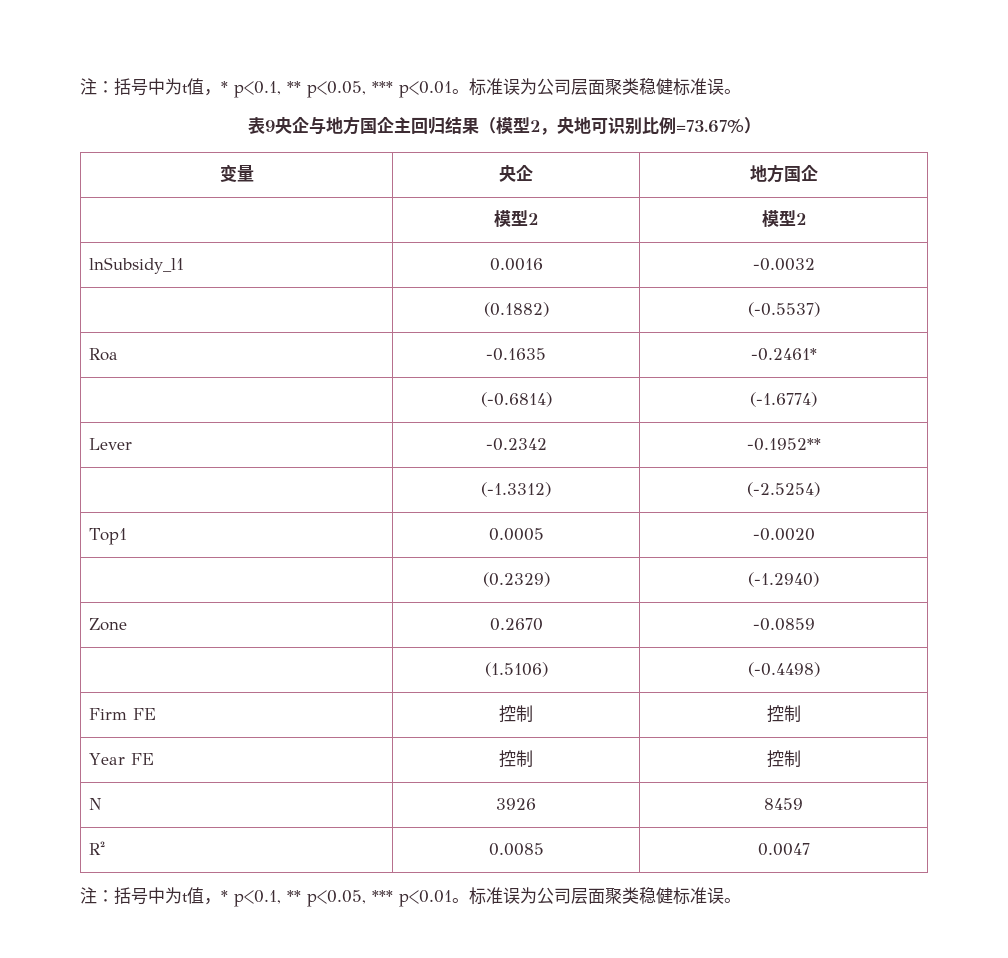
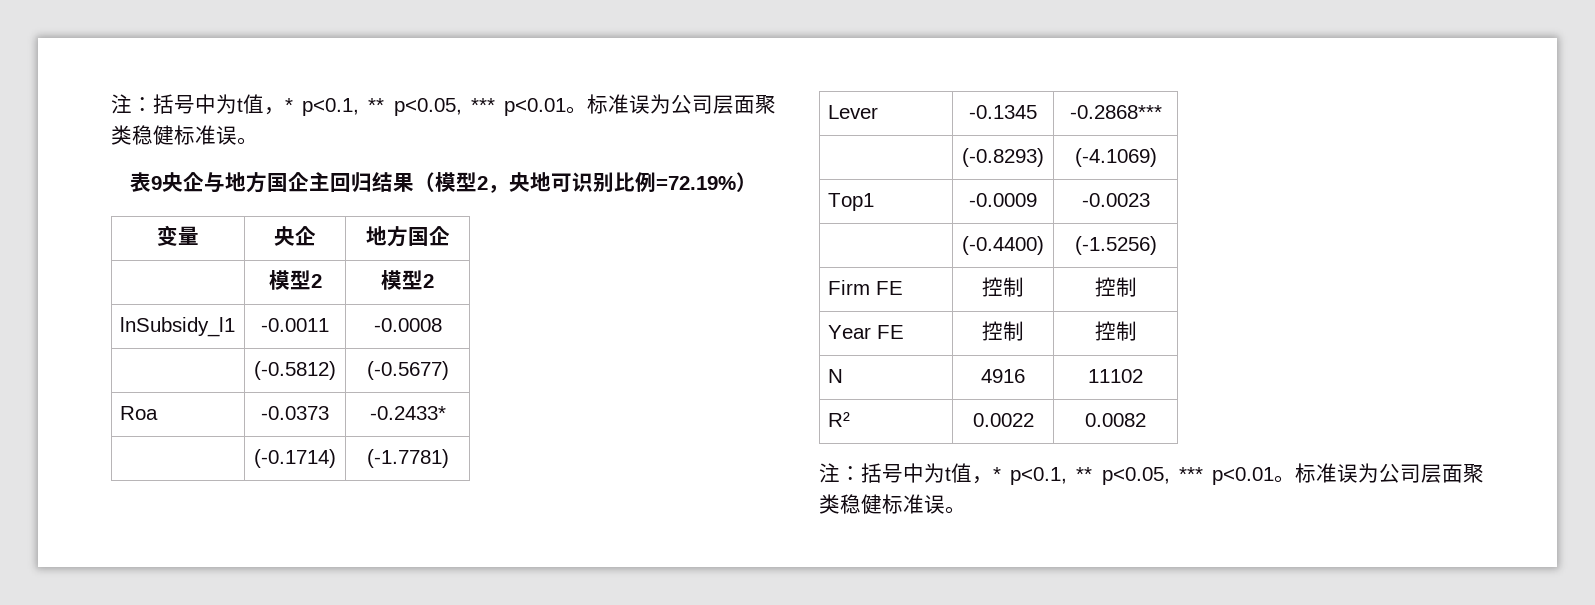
- 表9央企与地方国企主回归结果（模型2，央地可识别比例=73.67%）
+ 表9央企与地方国企主回归结果（模型2，央地可识别比例=72.19%）
- lnSubsidy_l1 | 0.0016 | -0.0032
- | (0.1882) | (-0.5537)
- Roa | -0.1635 | -0.2461*
- | (-0.6814) | (-1.6774)
- Lever | -0.2342 | -0.1952**
- | (-1.3312) | (-2.5254)
- Top1 | 0.0005 | -0.0020
- | (0.2329) | (-1.2940)
- Zone | 0.2670 | -0.0859
- | (1.5106) | (-0.4498)
+ lnSubsidy_l1 | -0.0011 | -0.0008
+ | (-0.5812) | (-0.5677)
+ Roa | -0.0373 | -0.2433*
+ | (-0.1714) | (-1.7781)
+ Lever | -0.1345 | -0.2868***
+ | (-0.8293) | (-4.1069)
+ Top1 | -0.0009 | -0.0023
+ | (-0.4400) | (-1.5256)
- N | 3926 | 8459
+ N | 4916 | 11102
- R² | 0.0085 | 0.0047
+ R² | 0.0022 | 0.0082

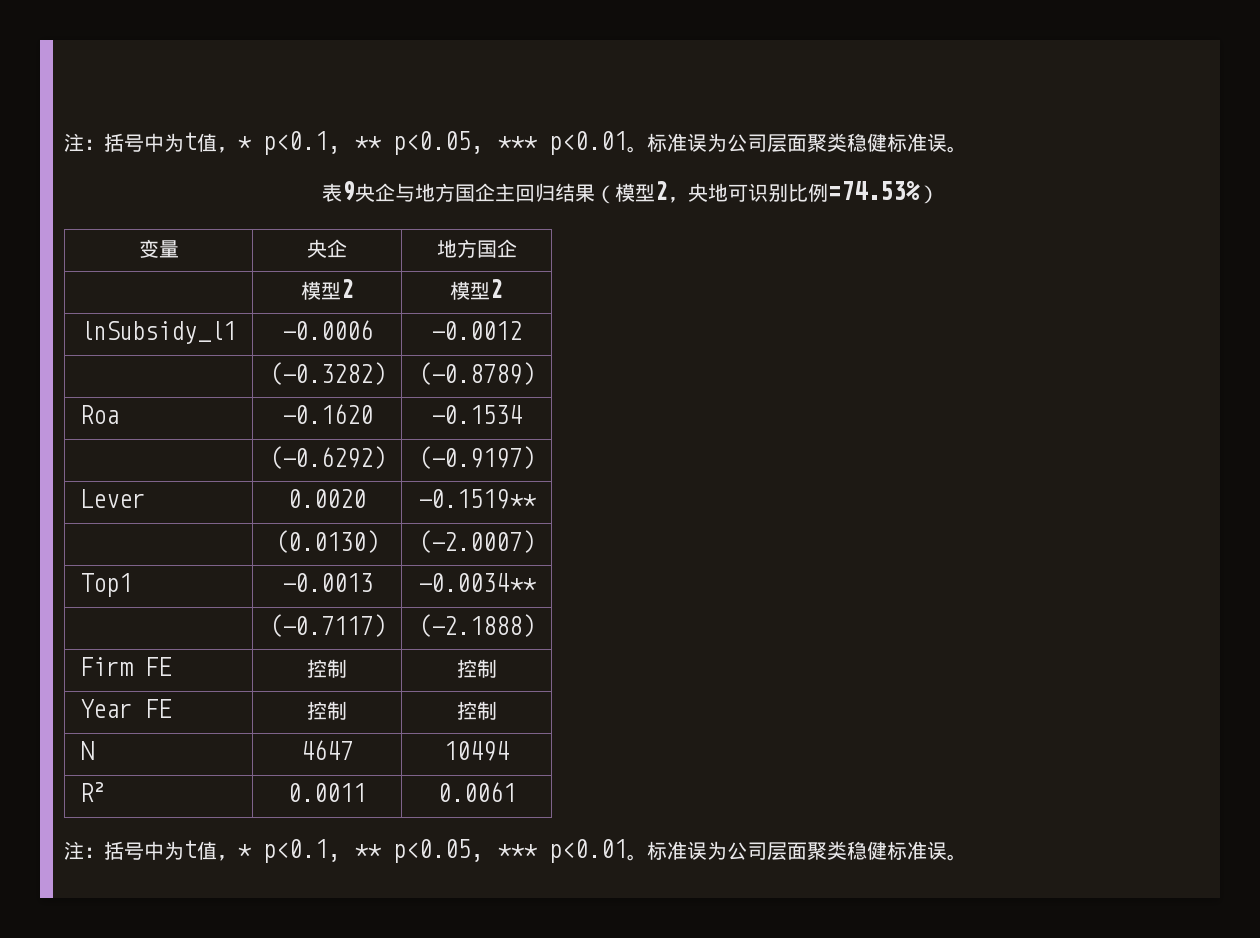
- 表9央企与地方国企主回归结果（模型2，央地可识别比例=72.19%）
+ 表9央企与地方国企主回归结果（模型2，央地可识别比例=74.53%）
- lnSubsidy_l1 | -0.0011 | -0.0008
- | (-0.5812) | (-0.5677)
- Roa | -0.0373 | -0.2433*
- | (-0.1714) | (-1.7781)
- Lever | -0.1345 | -0.2868***
- | (-0.8293) | (-4.1069)
- Top1 | -0.0009 | -0.0023
- | (-0.4400) | (-1.5256)
+ lnSubsidy_l1 | -0.0006 | -0.0012
+ | (-0.3282) | (-0.8789)
+ Roa | -0.1620 | -0.1534
+ | (-0.6292) | (-0.9197)
+ Lever | 0.0020 | -0.1519**
+ | (0.0130) | (-2.0007)
+ Top1 | -0.0013 | -0.0034**
+ | (-0.7117) | (-2.1888)
- N | 4916 | 11102
+ N | 4647 | 10494
- R² | 0.0022 | 0.0082
+ R² | 0.0011 | 0.0061

